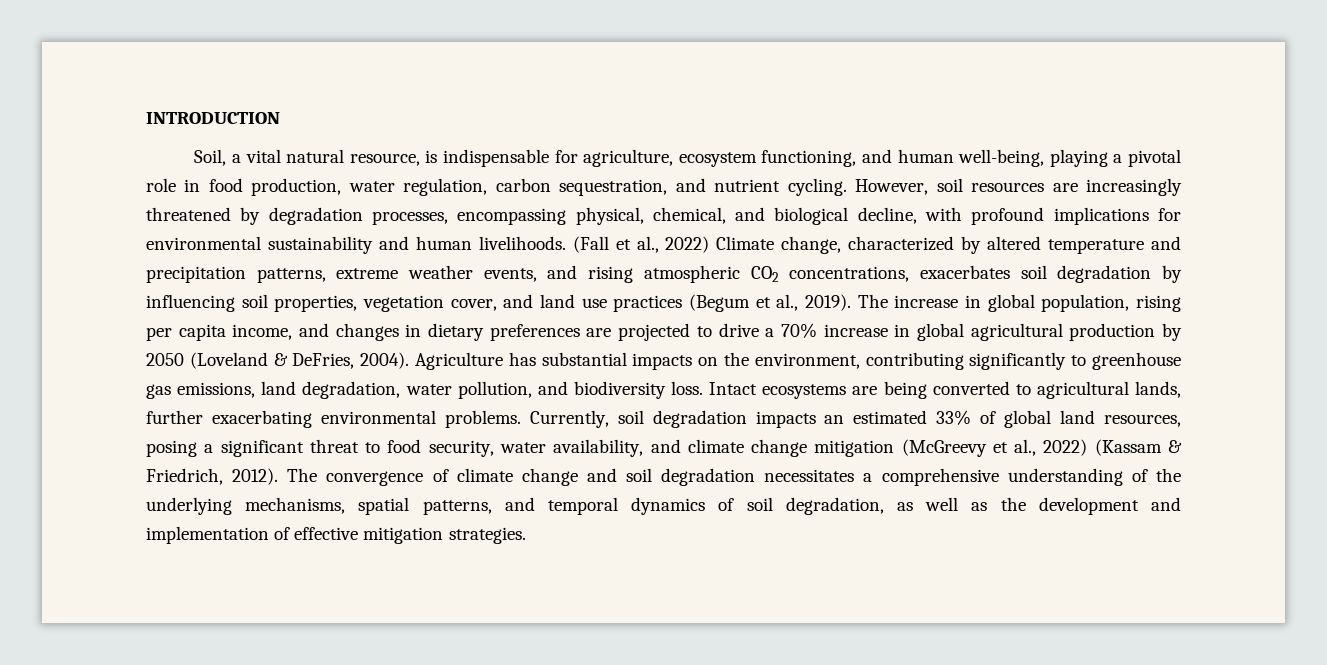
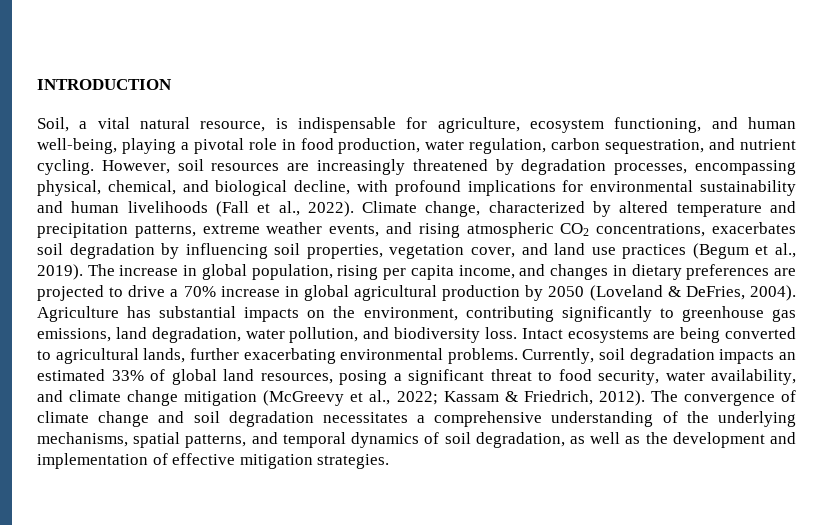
- However, soil resources are increasingly threatened by degradation processes, encompassing physical, chemical, and biological decline, with profound implications for environmental sustainability and human livelihoods. (Fall et al., 2022) Climate change, characterized by altered temperature and precipitation patterns, extreme weather events, and rising atmospheric CO2 concentrations, exacerbates soil degradation by influencing soil properties, vegetation cover, and land use practices (Begum et al., 2019).
+ However, soil resources are increasingly threatened by degradation processes, encompassing physical, chemical, and biological decline, with profound implications for environmental sustainability and human livelihoods (Fall et al., 2022). Climate change, characterized by altered temperature and precipitation patterns, extreme weather events, and rising atmospheric CO2 concentrations, exacerbates soil degradation by influencing soil properties, vegetation cover, and land use practices (Begum et al., 2019).
- Currently, soil degradation impacts an estimated 33% of global land resources, posing a significant threat to food security, water availability, and climate change mitigation (McGreevy et al., 2022) (Kassam & Friedrich, 2012).
+ Currently, soil degradation impacts an estimated 33% of global land resources, posing a significant threat to food security, water availability, and climate change mitigation (McGreevy et al., 2022; Kassam & Friedrich, 2012).

